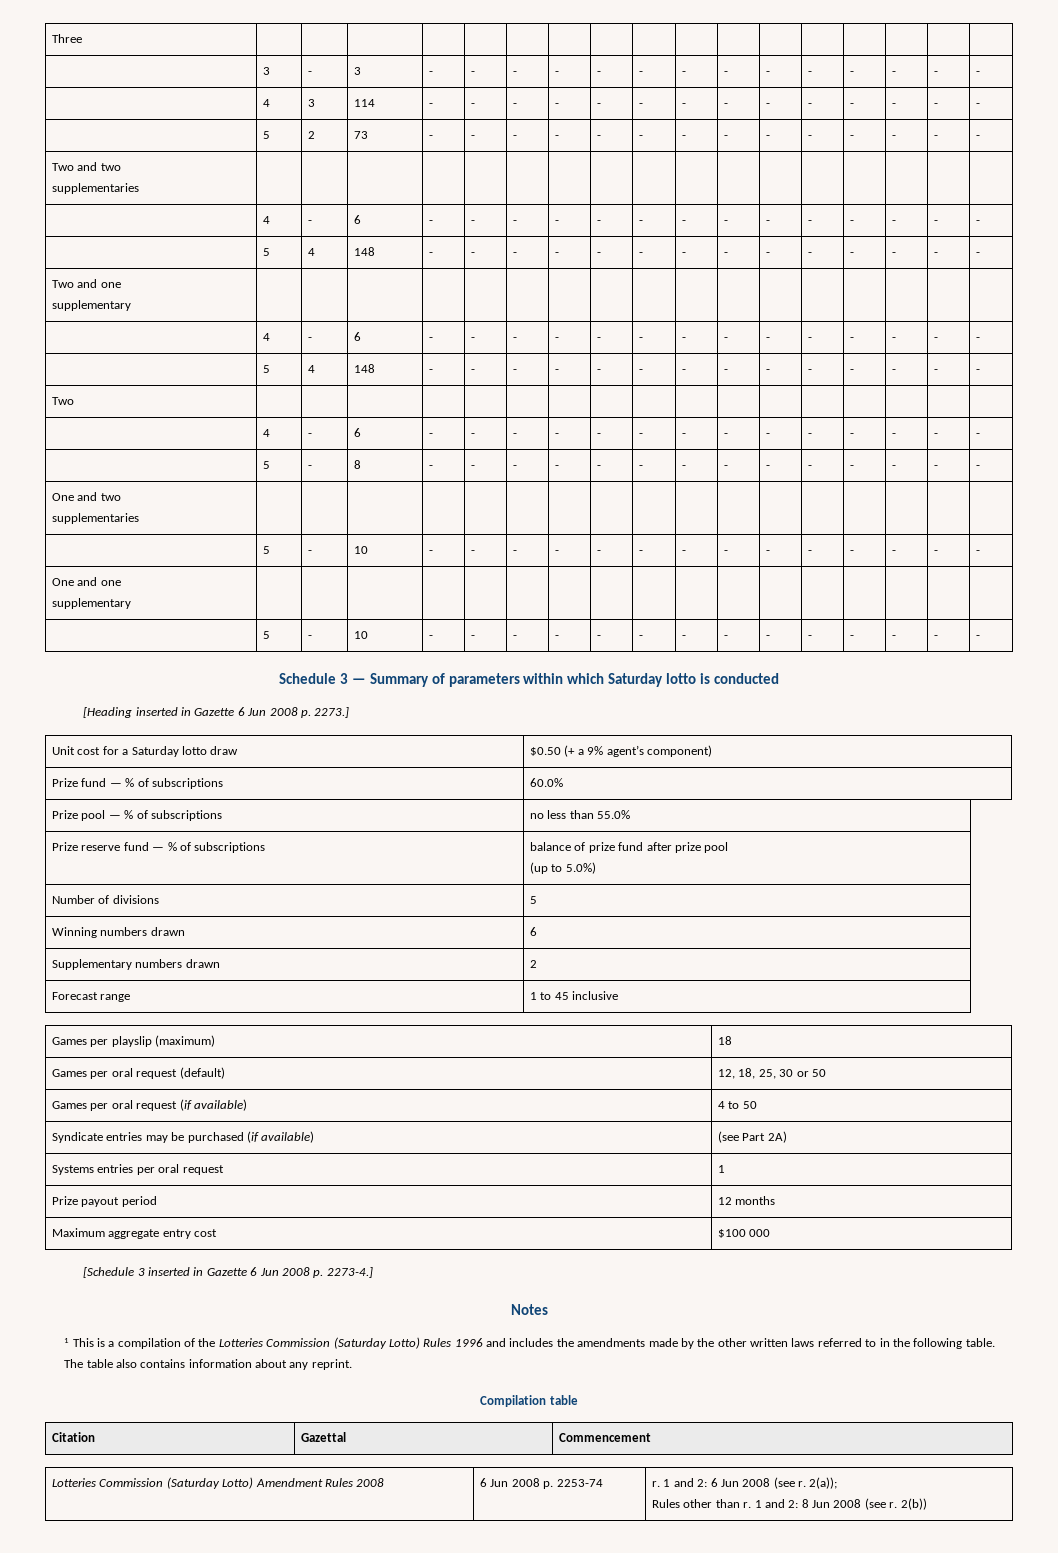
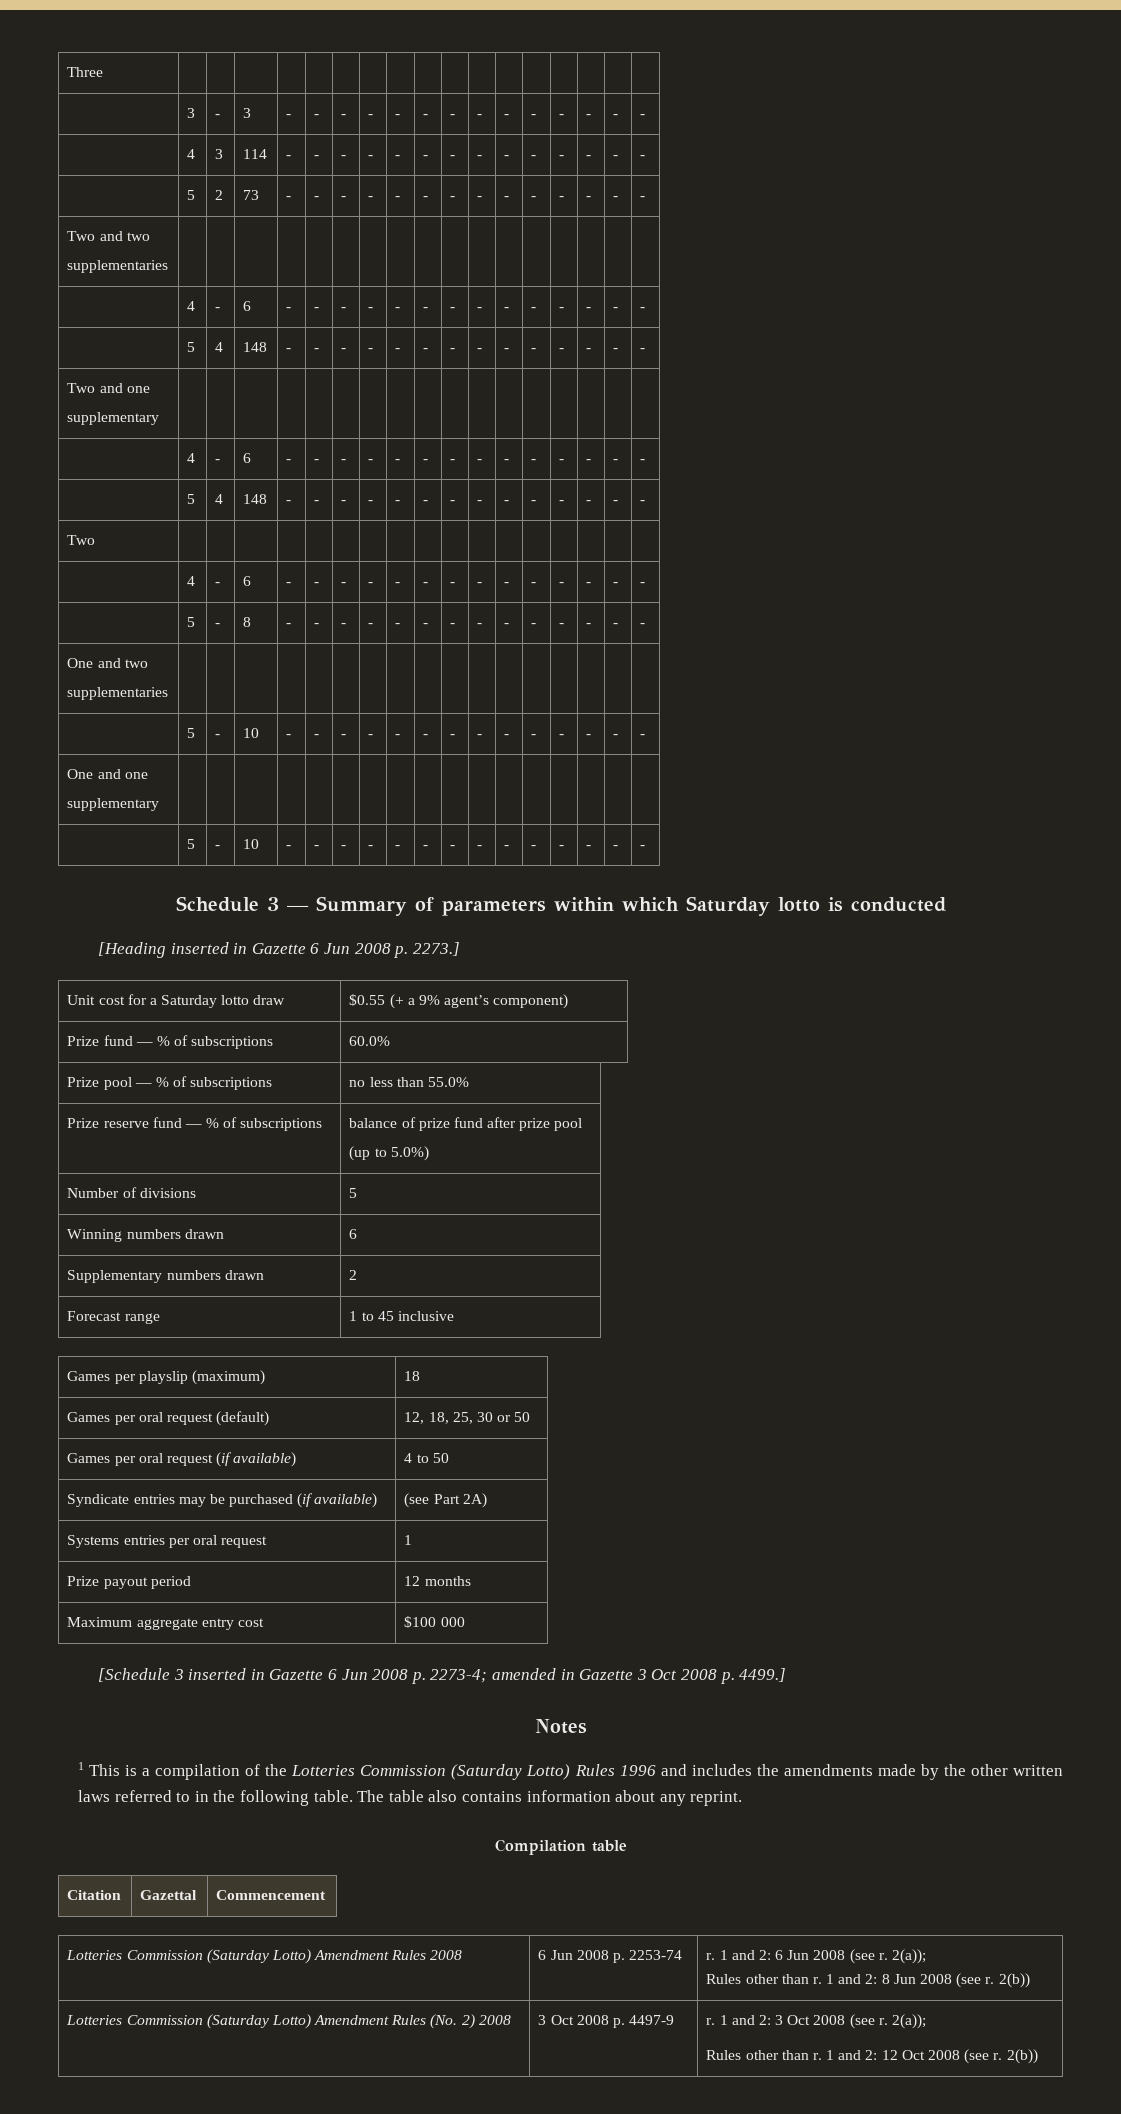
- Unit cost for a Saturday lotto draw | $0.50 (+ a 9% agent’s component)
+ Unit cost for a Saturday lotto draw | $0.55 (+ a 9% agent’s component)
- [Schedule 3 inserted in Gazette 6 Jun 2008 p. 2273-4.]
+ [Schedule 3 inserted in Gazette 6 Jun 2008 p. 2273-4; amended in Gazette 3 Oct 2008 p. 4499.]
+ Lotteries Commission (Saturday Lotto) Amendment Rules (No. 2) 2008 | 3 Oct 2008 p. 4497-9 | r. 1 and 2: 3 Oct 2008 (see r. 2(a));
+ Rules other than r. 1 and 2: 12 Oct 2008 (see r. 2(b))

